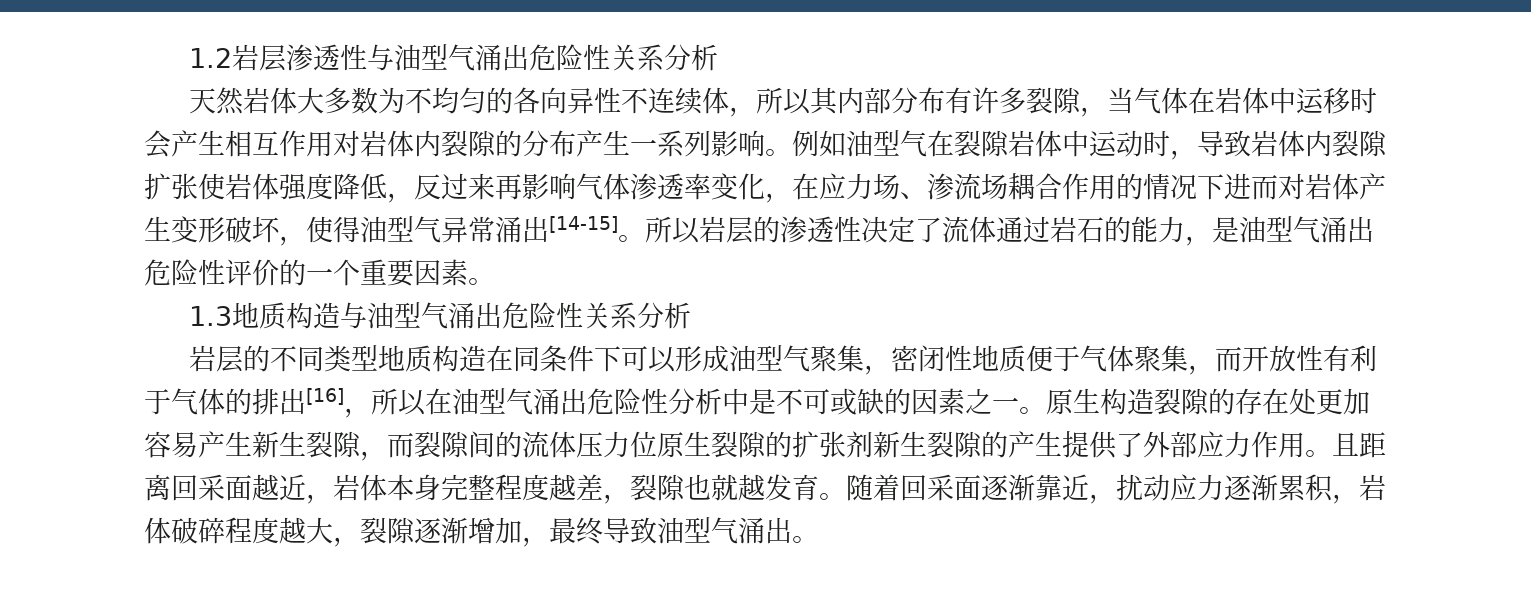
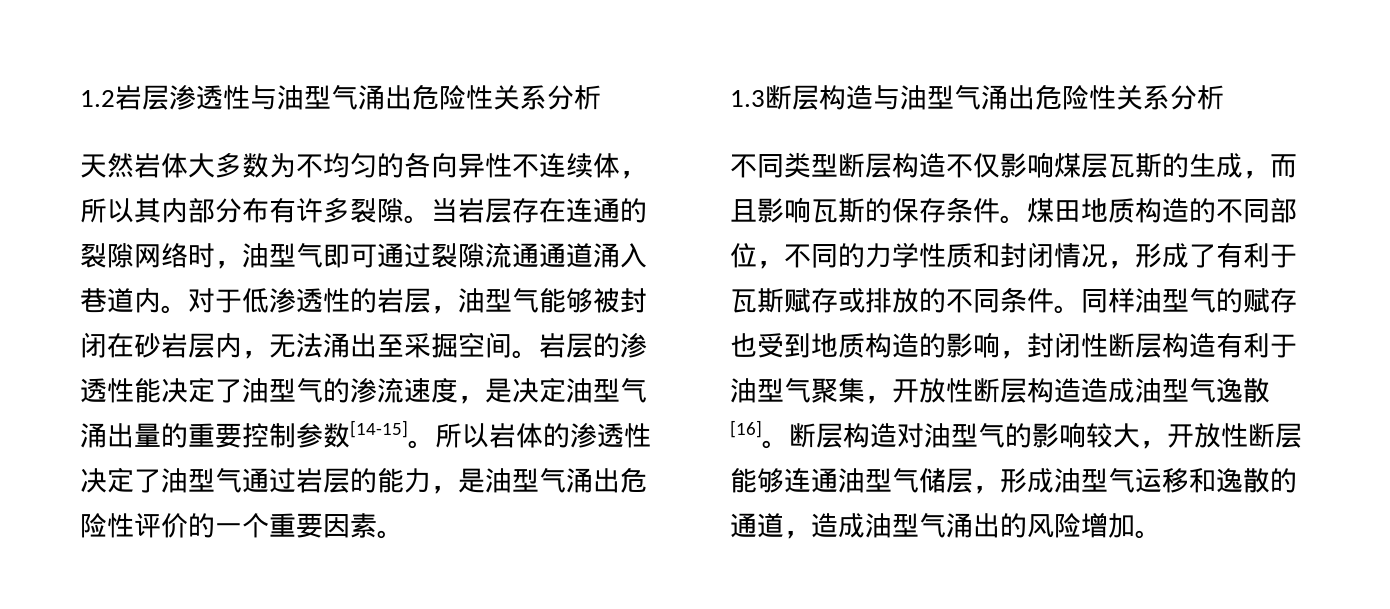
- 天然岩体大多数为不均匀的各向异性不连续体，所以其内部分布有许多裂隙，当气体在岩体中运移时会产生相互作用对岩体内裂隙的分布产生一系列影响。例如油型气在裂隙岩体中运动时，导致岩体内裂隙扩张使岩体强度降低，反过来再影响气体渗透率变化，在应力场、渗流场耦合作用的情况下进而对岩体产生变形破坏，使得油型气异常涌出[14-15]。
+ 天然岩体大多数为不均匀的各向异性不连续体，所以其内部分布有许多裂隙。当岩层存在连通的裂隙网络时，油型气即可通过裂隙流通通道涌入巷道内。对于低渗透性的岩层，油型气能够被封闭在砂岩层内，无法涌出至采掘空间。岩层的渗透性能决定了油型气的渗流速度，是决定油型气涌出量的重要控制参数[14-15]。
- 所以岩层的渗透性决定了流体通过岩石的能力，是油型气涌出危险性评价的一个重要因素。
+ 所以岩体的渗透性决定了油型气通过岩层的能力，是油型气涌出危险性评价的一个重要因素。
- 1.3地质构造与油型气涌出危险性关系分析
+ 1.3断层构造与油型气涌出危险性关系分析
- 岩层的不同类型地质构造在同条件下可以形成油型气聚集，密闭性地质便于气体聚集，而开放性有利于气体的排出[16]，所以在油型气涌出危险性分析中是不可或缺的因素之一。原生构造裂隙的存在处更加容易产生新生裂隙，而裂隙间的流体压力位原生裂隙的扩张剂新生裂隙的产生提供了外部应力作用。且距离回采面越近，岩体本身完整程度越差，裂隙也就越发育。随着回采面逐渐靠近，扰动应力逐渐累积，岩体破碎程度越大，裂隙逐渐增加，最终导致油型气涌出。
+ 不同类型断层构造不仅影响煤层瓦斯的生成，而且影响瓦斯的保存条件。煤田地质构造的不同部位，不同的力学性质和封闭情况，形成了有利于瓦斯赋存或排放的不同条件。同样油型气的赋存也受到地质构造的影响，封闭性断层构造有利于油型气聚集，开放性断层构造造成油型气逸散[16]。断层构造对油型气的影响较大，开放性断层能够连通油型气储层，形成油型气运移和逸散的通道，造成油型气涌出的风险增加。

